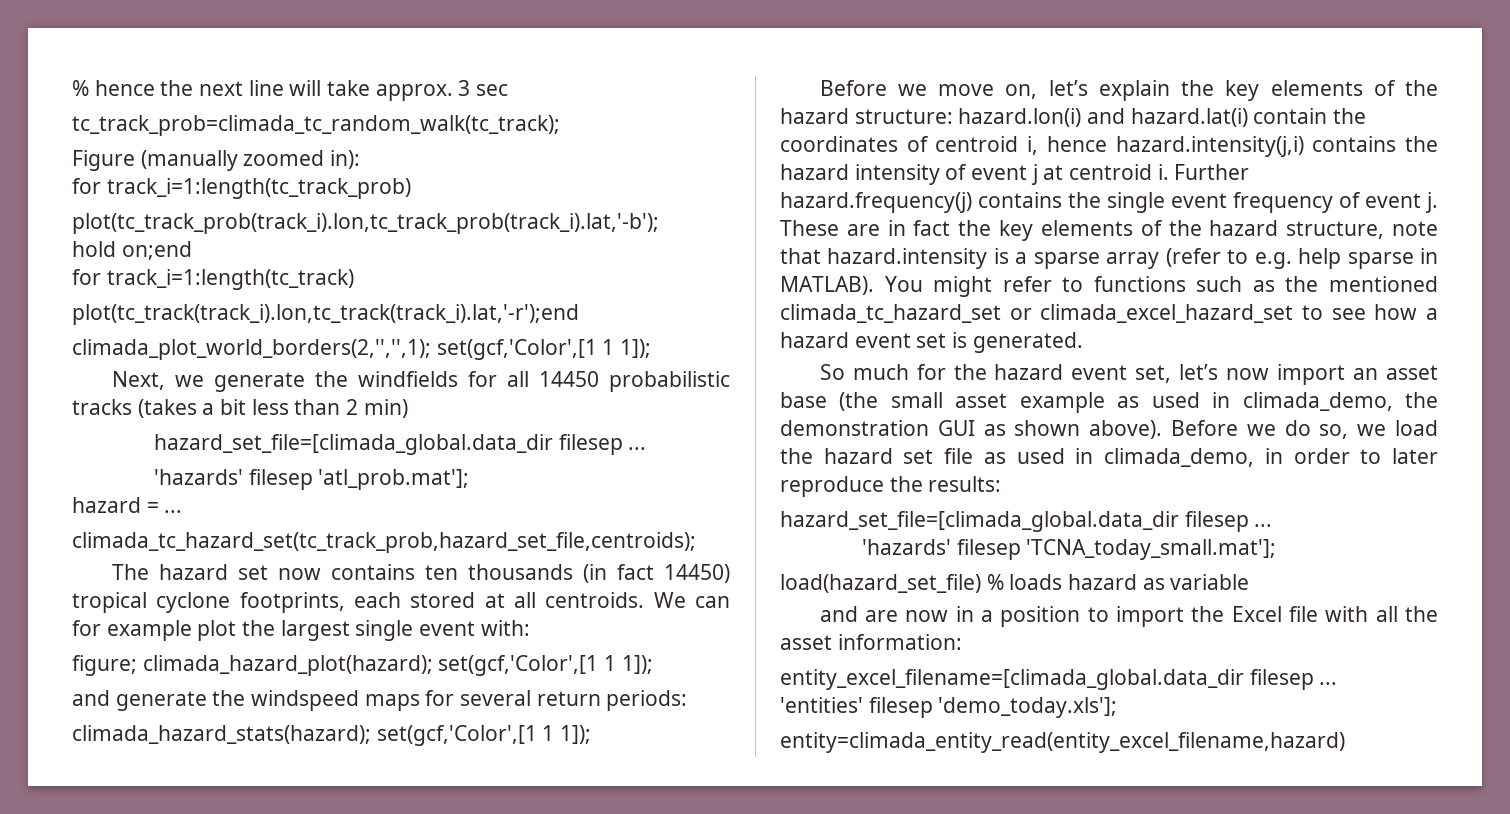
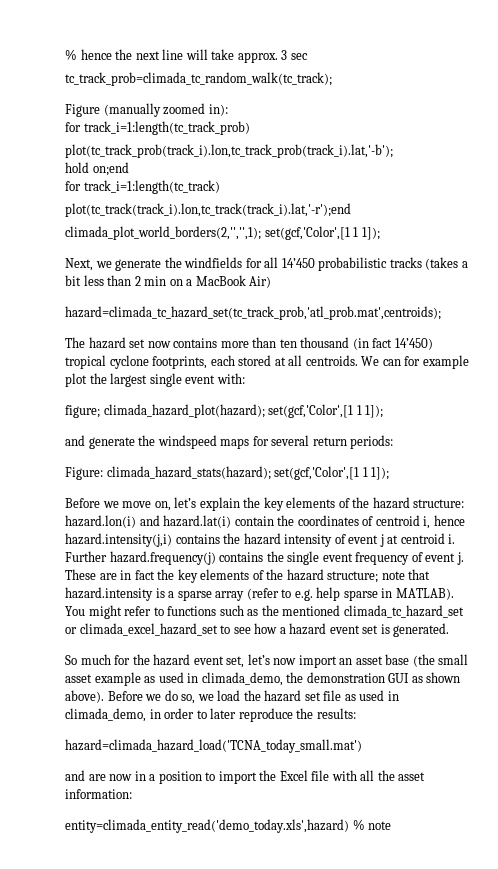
- Next, we generate the windfields for all 14450 probabilistic tracks (takes a bit less than 2 min)
- hazard_set_file=[climada_global.data_dir filesep ...
- 'hazards' filesep 'atl_prob.mat'];
- hazard = ...
- climada_tc_hazard_set(tc_track_prob,hazard_set_file,centroids);
+ Next, we generate the windfields for all 14’450 probabilistic tracks (takes a bit less than 2 min on a MacBook Air)
+ hazard=climada_tc_hazard_set(tc_track_prob,'atl_prob.mat',centroids);
- The hazard set now contains ten thousands (in fact 14450) tropical cyclone footprints, each stored at all centroids.
+ The hazard set now contains more than ten thousand (in fact 14’450) tropical cyclone footprints, each stored at all centroids.
- climada_hazard_stats(hazard); set(gcf,'Color',[1 1 1]);
+ Figure: climada_hazard_stats(hazard); set(gcf,'Color',[1 1 1]);
- These are in fact the key elements of the hazard structure, note that hazard.intensity is a sparse array (refer to e.g. help sparse in MATLAB).
+ These are in fact the key elements of the hazard structure; note that hazard.intensity is a sparse array (refer to e.g. help sparse in MATLAB).
  Before we do so, we load the hazard set file as used in climada_demo, in order to later reproduce the results:
- hazard_set_file=[climada_global.data_dir filesep ...
- 'hazards' filesep 'TCNA_today_small.mat'];
- load(hazard_set_file) % loads hazard as variable
+ hazard=climada_hazard_load('TCNA_today_small.mat')
- entity_excel_filename=[climada_global.data_dir filesep ...
- 'entities' filesep 'demo_today.xls'];
- entity=climada_entity_read(entity_excel_filename,hazard)
+ entity=climada_entity_read('demo_today.xls',hazard) % note

